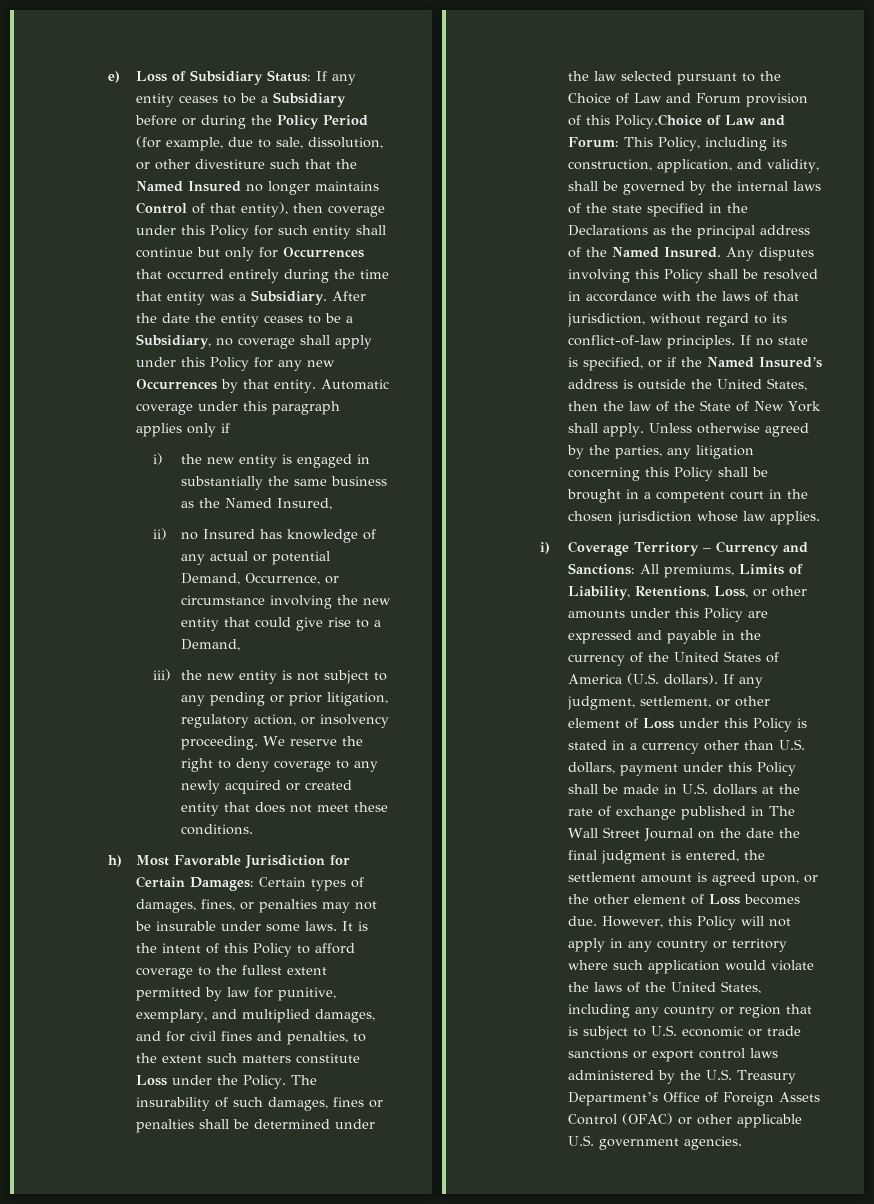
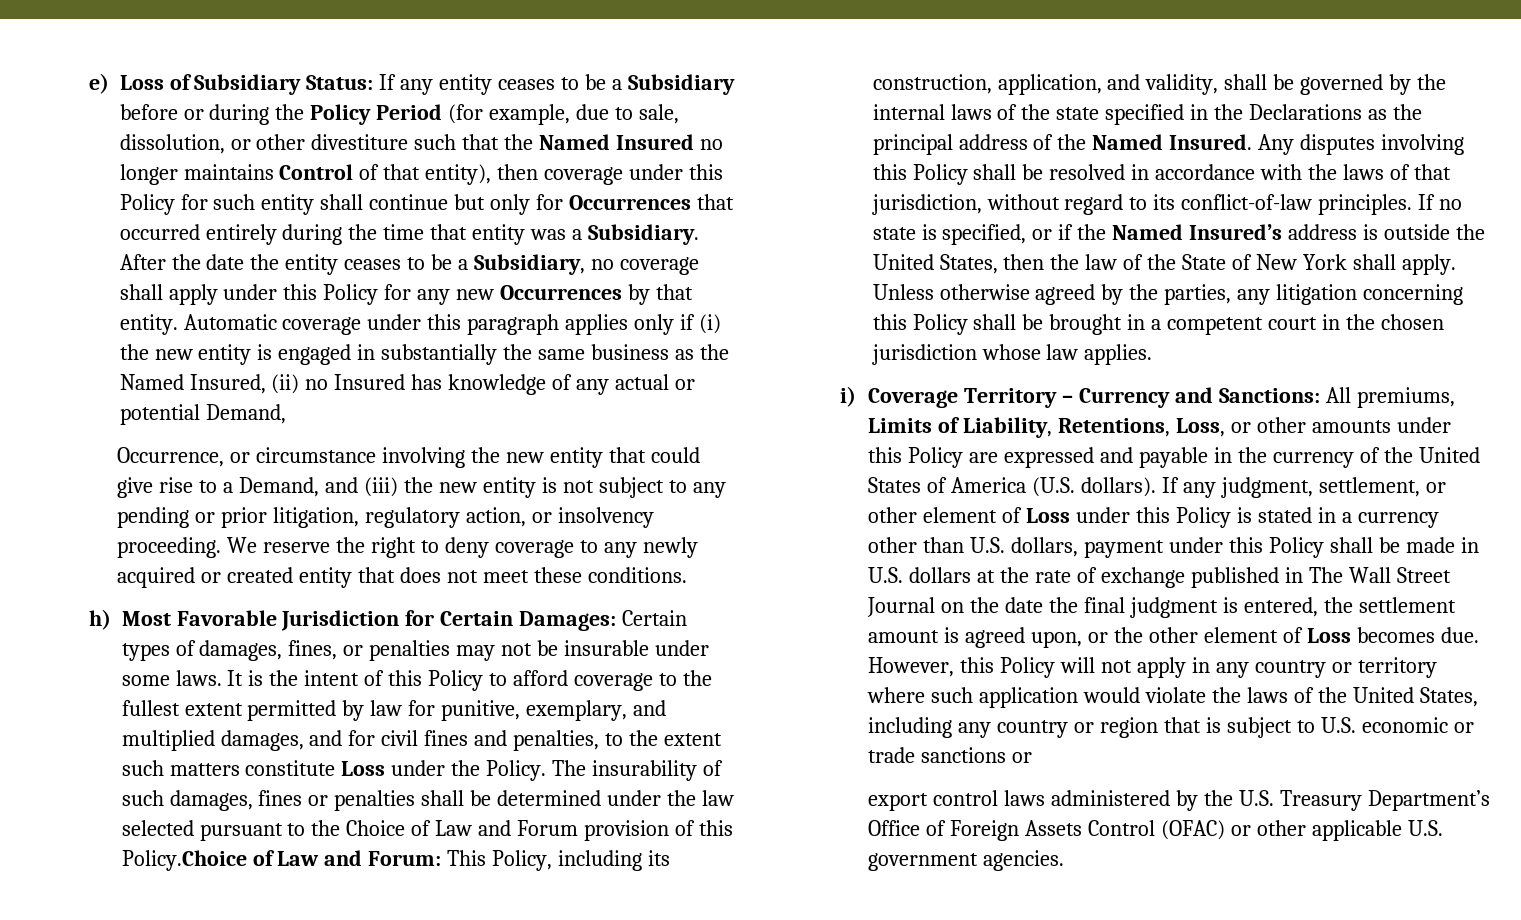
- Automatic coverage under this paragraph applies only if
- i) the new entity is engaged in substantially the same business as the Named Insured,
- ii) no Insured has knowledge of any actual or potential Demand, Occurrence, or circumstance involving the new entity that could give rise to a Demand,
- iii) the new entity is not subject to any pending or prior litigation, regulatory action, or insolvency proceeding.
+ Automatic coverage under this paragraph applies only if (i) the new entity is engaged in substantially the same business as the Named Insured, (ii) no Insured has knowledge of any actual or potential Demand,
+ Occurrence, or circumstance involving the new entity that could give rise to a Demand, and (iii) the new entity is not subject to any pending or prior litigation, regulatory action, or insolvency proceeding.
- However, this Policy will not apply in any country or territory where such application would violate the laws of the United States, including any country or region that is subject to U.S. economic or trade sanctions or export control laws administered by the U.S. Treasury Department’s Office of Foreign Assets Control (OFAC) or other applicable U.S. government agencies.
+ However, this Policy will not apply in any country or territory where such application would violate the laws of the United States, including any country or region that is subject to U.S. economic or trade sanctions or
+ export control laws administered by the U.S. Treasury Department’s Office of Foreign Assets Control (OFAC) or other applicable U.S. government agencies.

